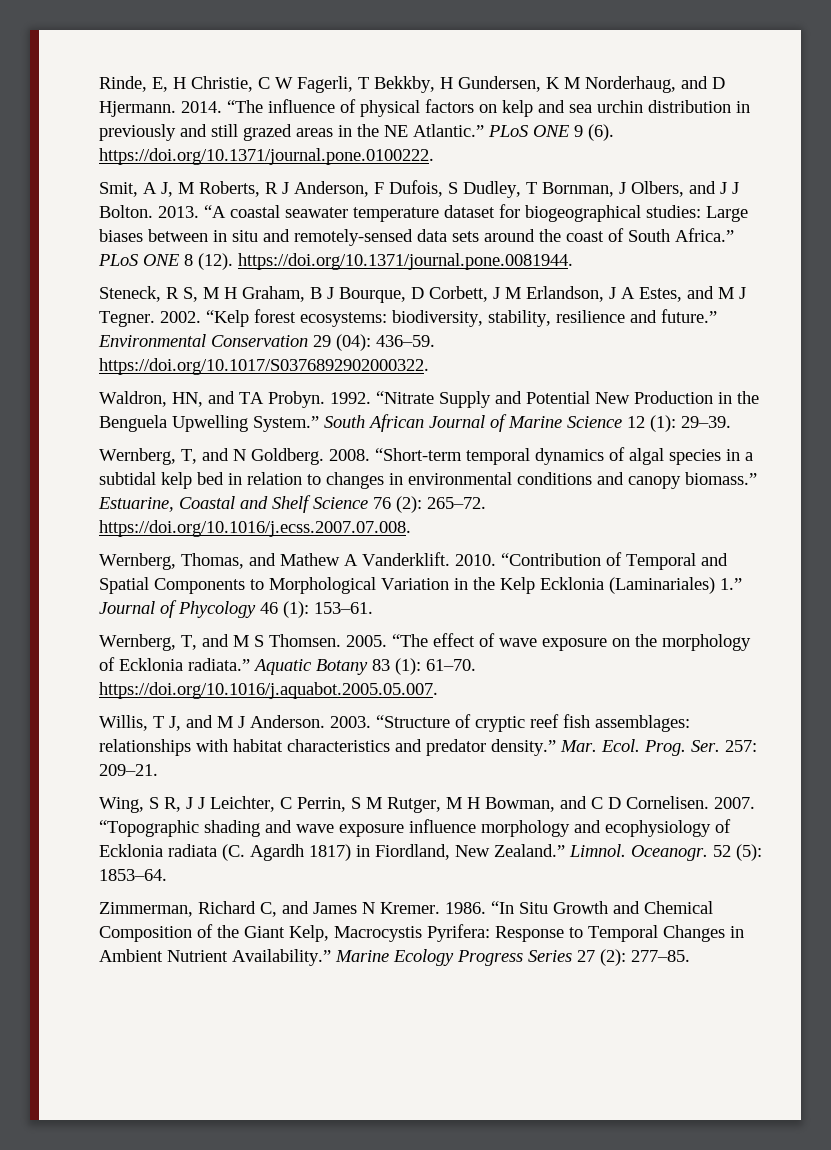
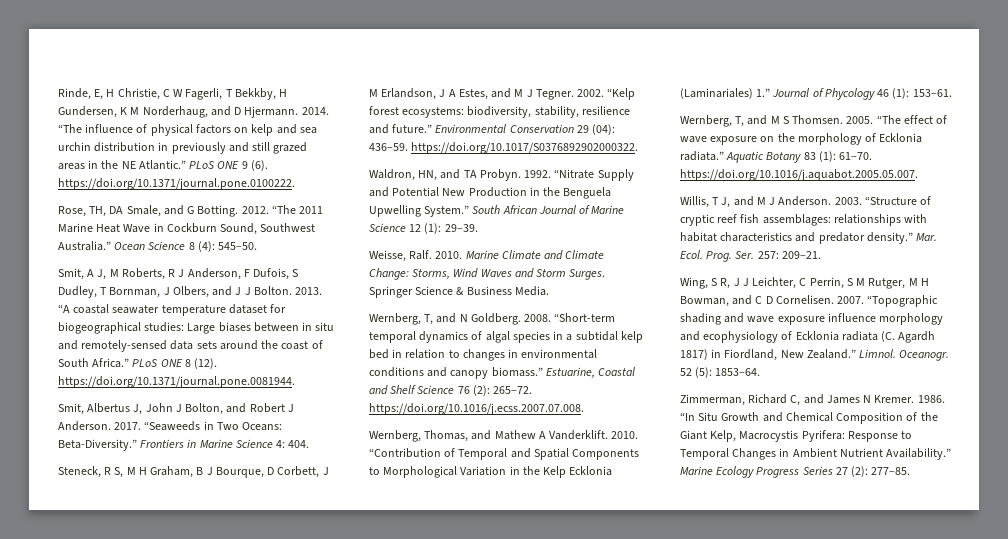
+ Rose, TH, DA Smale, and G Botting. 2012. “The 2011 Marine Heat Wave in Cockburn Sound, Southwest Australia.” Ocean Science 8 (4): 545–50.
+ Smit, Albertus J, John J Bolton, and Robert J Anderson. 2017. “Seaweeds in Two Oceans: Beta-Diversity.” Frontiers in Marine Science 4: 404.
+ Weisse, Ralf. 2010. Marine Climate and Climate Change: Storms, Wind Waves and Storm Surges. Springer Science & Business Media.

